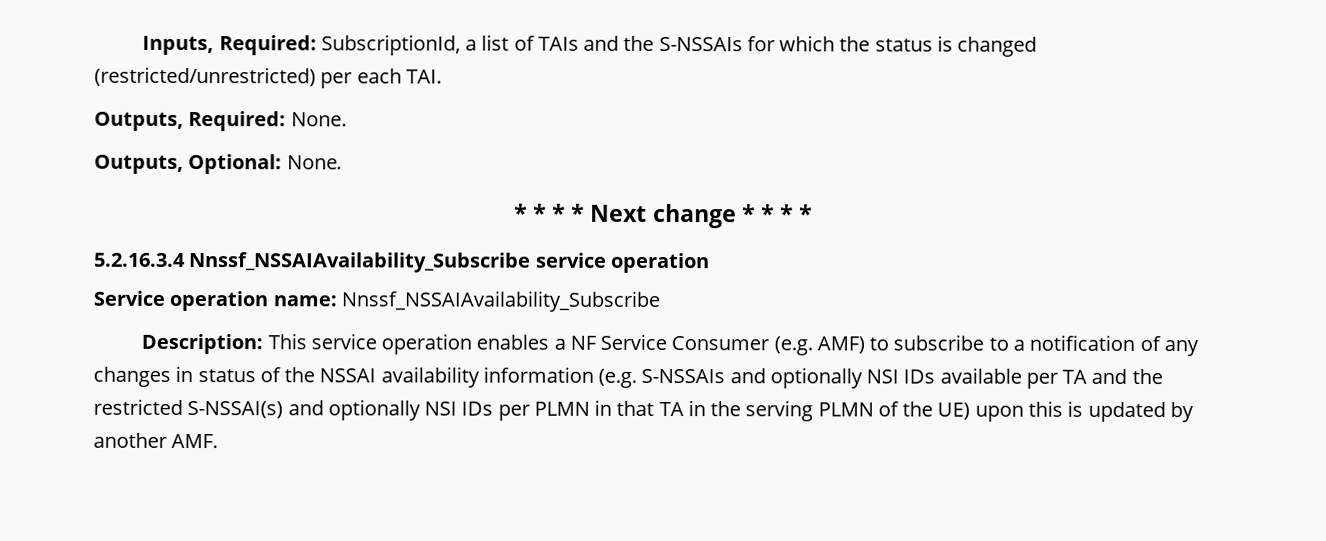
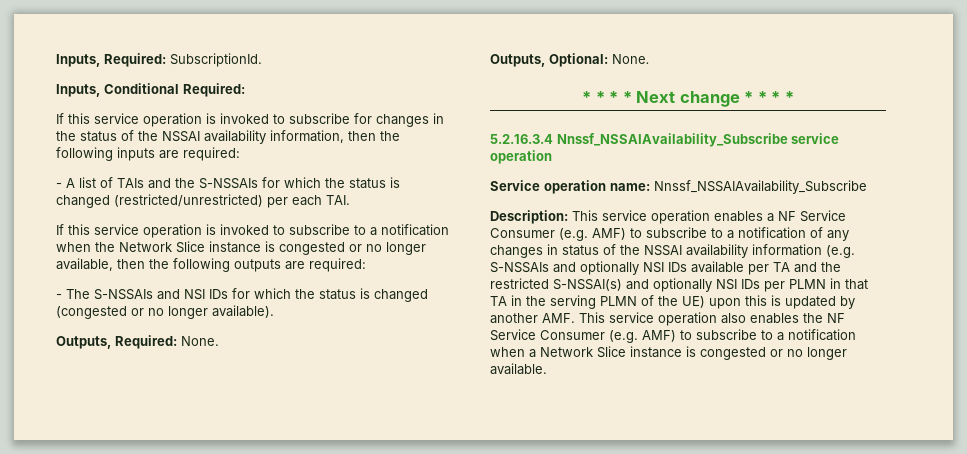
- Inputs, Required: SubscriptionId, a list of TAIs and the S-NSSAIs for which the status is changed (restricted/unrestricted) per each TAI.
+ Inputs, Required: SubscriptionId.
+ Inputs, Conditional Required:
+ If this service operation is invoked to subscribe for changes in the status of the NSSAI availability information, then the following inputs are required:
+ - A list of TAIs and the S-NSSAIs for which the status is changed (restricted/unrestricted) per each TAI.
+ If this service operation is invoked to subscribe to a notification when the Network Slice instance is congested or no longer available, then the following outputs are required:
+ - The S-NSSAIs and NSI IDs for which the status is changed (congested or no longer available).
- This service operation enables a NF Service Consumer (e.g. AMF) to subscribe to a notification of any changes in status of the NSSAI availability information (e.g. S-NSSAIs and optionally NSI IDs available per TA and the restricted S-NSSAI(s) and optionally NSI IDs per PLMN in that TA in the serving PLMN of the UE) upon this is updated by another AMF.
+ This service operation enables a NF Service Consumer (e.g. AMF) to subscribe to a notification of any changes in status of the NSSAI availability information (e.g. S-NSSAIs and optionally NSI IDs available per TA and the restricted S-NSSAI(s) and optionally NSI IDs per PLMN in that TA in the serving PLMN of the UE) upon this is updated by another AMF. This service operation also enables the NF Service Consumer (e.g. AMF) to subscribe to a notification when a Network Slice instance is congested or no longer available.

